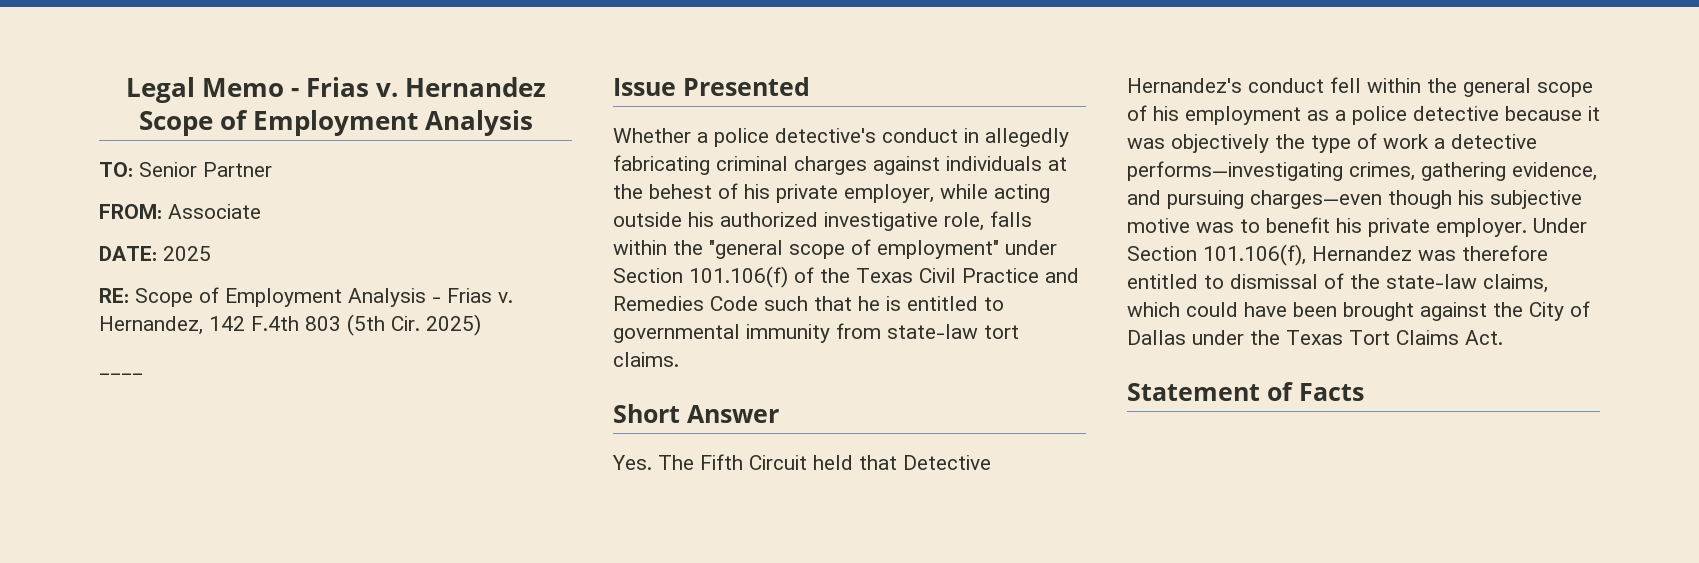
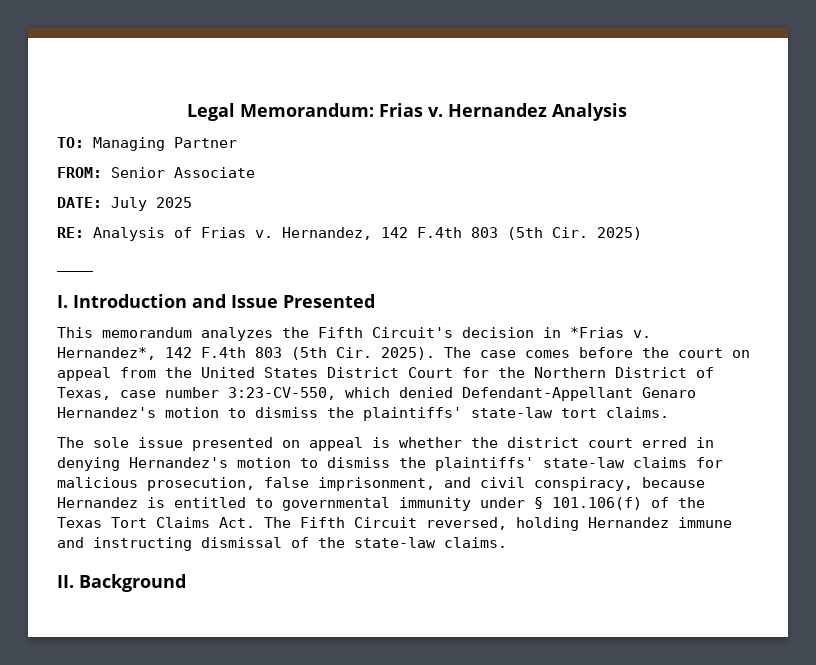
- Legal Memo - Frias v.
+ Legal Memorandum: Frias v.
- Hernandez Scope of Employment Analysis
+ Hernandez Analysis
- TO: Senior Partner
+ TO: Managing Partner
- FROM: Associate
+ FROM: Senior Associate
- DATE: 2025
+ DATE: July 2025
- RE: Scope of Employment Analysis - Frias v.
+ RE: Analysis of Frias v.
- Issue Presented
+ I. Introduction and Issue Presented
- Whether a police detective's conduct in allegedly fabricating criminal charges against individuals at the behest of his private employer, while acting outside his authorized investigative role, falls within the "general scope of employment" under Section 101.106(f) of the Texas Civil Practice and Remedies Code such that he is entitled to governmental immunity from state-law tort claims.
- Short Answer
- Yes. The Fifth Circuit held that Detective Hernandez's conduct fell within the general scope of his employment as a police detective because it was objectively the type of work a detective performs—investigating crimes, gathering evidence, and pursuing charges—even though his subjective motive was to benefit his private employer. Under Section 101.106(f), Hernandez was therefore entitled to dismissal of the state-law claims, which could have been brought against the City of Dallas under the Texas Tort Claims Act.
- Statement of Facts
+ This memorandum analyzes the Fifth Circuit's decision in *Frias v. Hernandez*, 142 F.4th 803 (5th Cir. 2025). The case comes before the court on appeal from the United States District Court for the Northern District of Texas, case number 3:23-CV-550, which denied Defendant-Appellant Genaro Hernandez's motion to dismiss the plaintiffs' state-law tort claims.
+ The sole issue presented on appeal is whether the district court erred in denying Hernandez's motion to dismiss the plaintiffs' state-law claims for malicious prosecution, false imprisonment, and civil conspiracy, because Hernandez is entitled to governmental immunity under § 101.106(f) of the Texas Tort Claims Act. The Fifth Circuit reversed, holding Hernandez immune and instructing dismissal of the state-law claims.
+ II. Background

